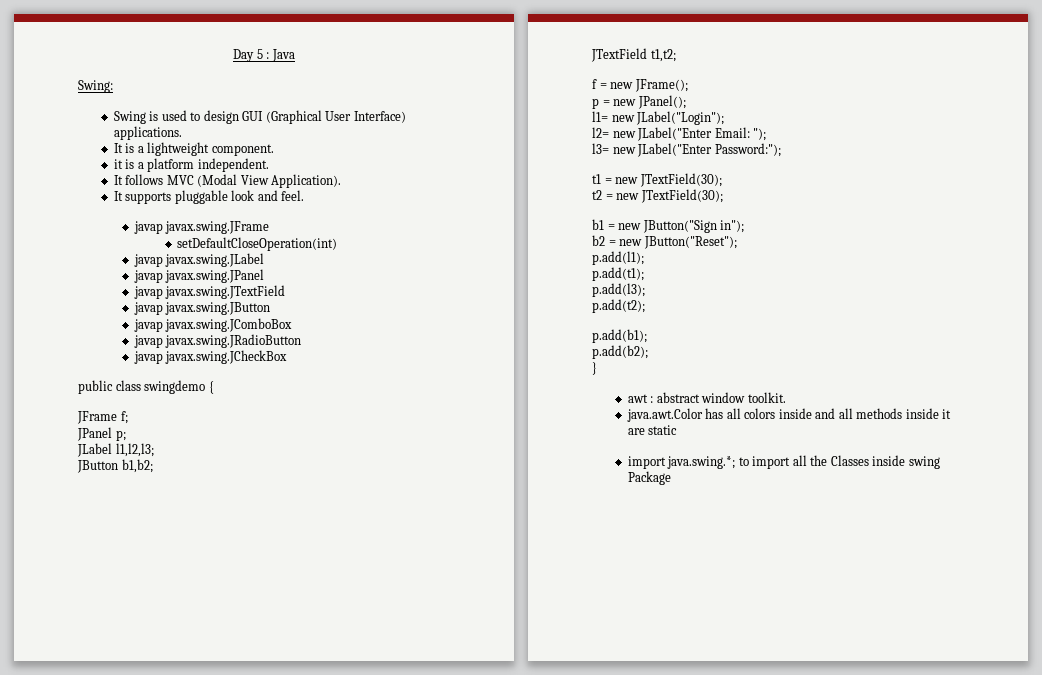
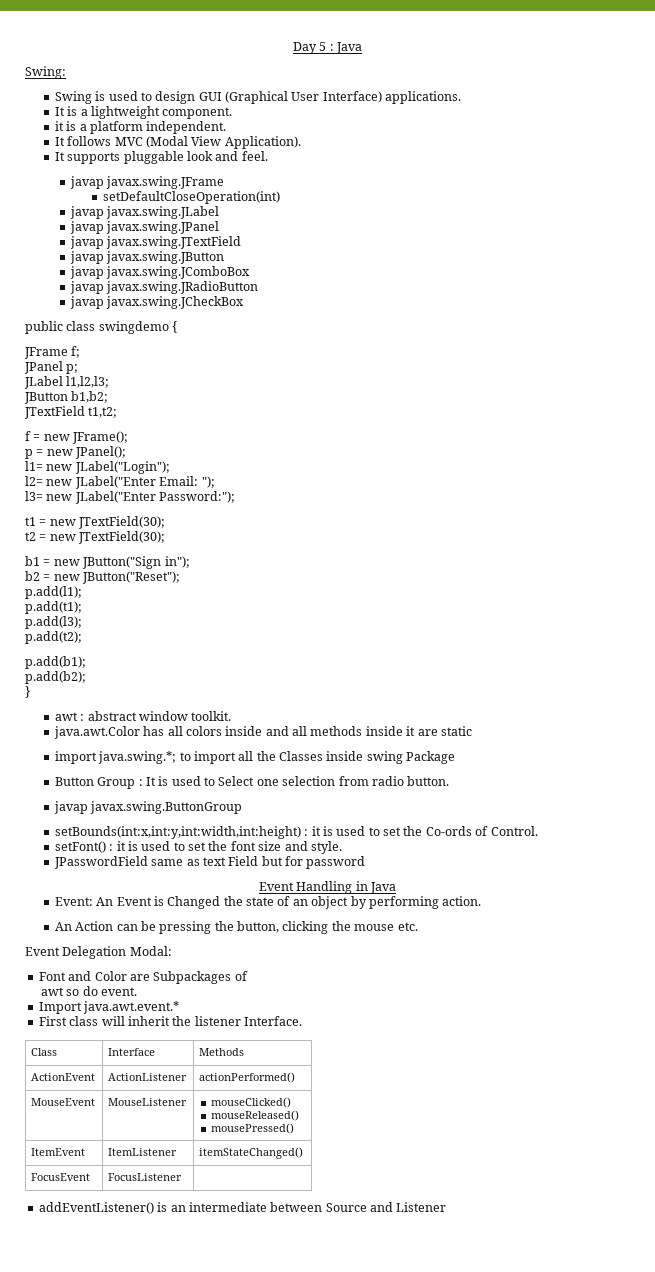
+ Button Group : It is used to Select one selection from radio button.
+ javap javax.swing.ButtonGroup
+ setBounds(int:x,int:y,int:width,int:height) : it is used to set the Co-ords of Control.
+ setFont() : it is used to set the font size and style.
+ JPasswordField same as text Field but for password
+ Event Handling in Java
+ Event: An Event is Changed the state of an object by performing action.
+ An Action can be pressing the button, clicking the mouse etc.
+ Event Delegation Modal:
+ Font and Color are Subpackages of
+ awt so do event.
+ Import java.awt.event.*
+ First class will inherit the listener Interface.
+ Class | Interface | Methods
+ ActionEvent | ActionListener | actionPerformed()
+ MouseEvent | MouseListener | mouseClicked()
+ mouseReleased()
+ mousePressed()
+ ItemEvent | ItemListener | itemStateChanged()
+ FocusEvent | FocusListener |
+ addEventListener() is an intermediate between Source and Listener

